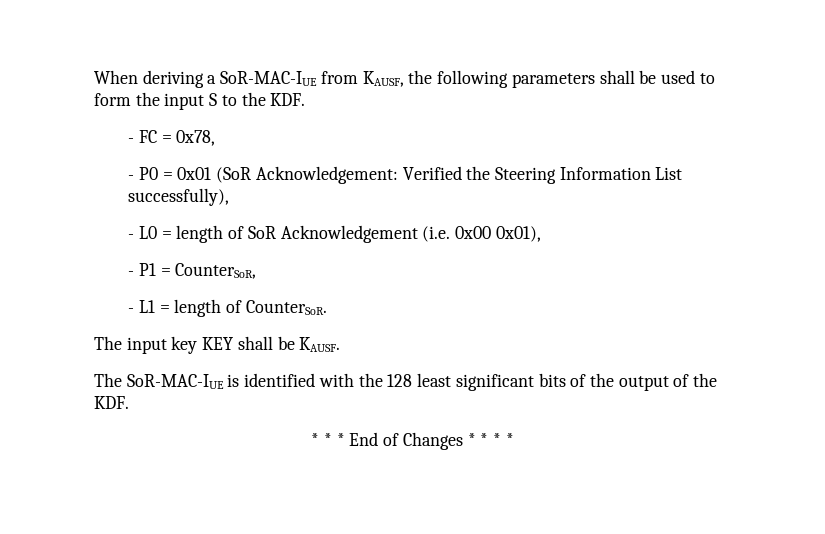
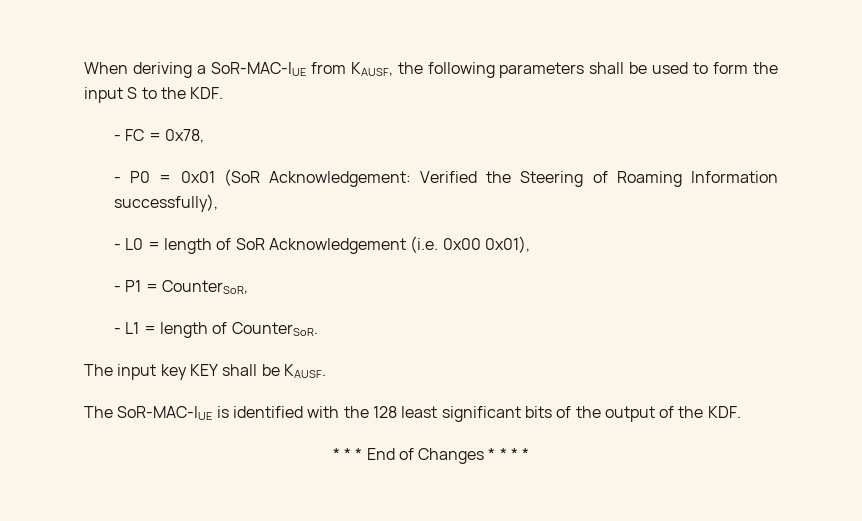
- - P0 = 0x01 (SoR Acknowledgement: Verified the Steering Information List successfully),
+ - P0 = 0x01 (SoR Acknowledgement: Verified the Steering of Roaming Information successfully),

